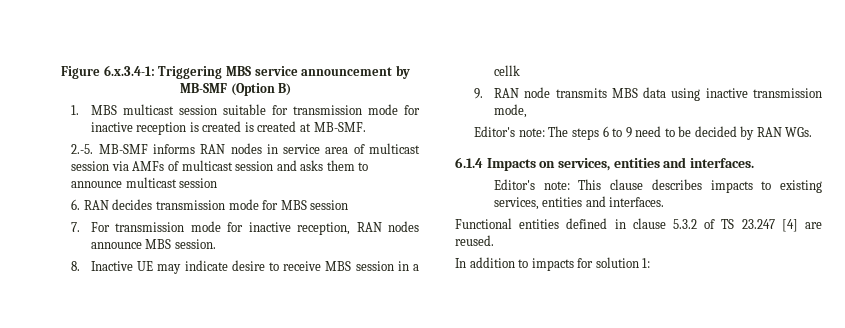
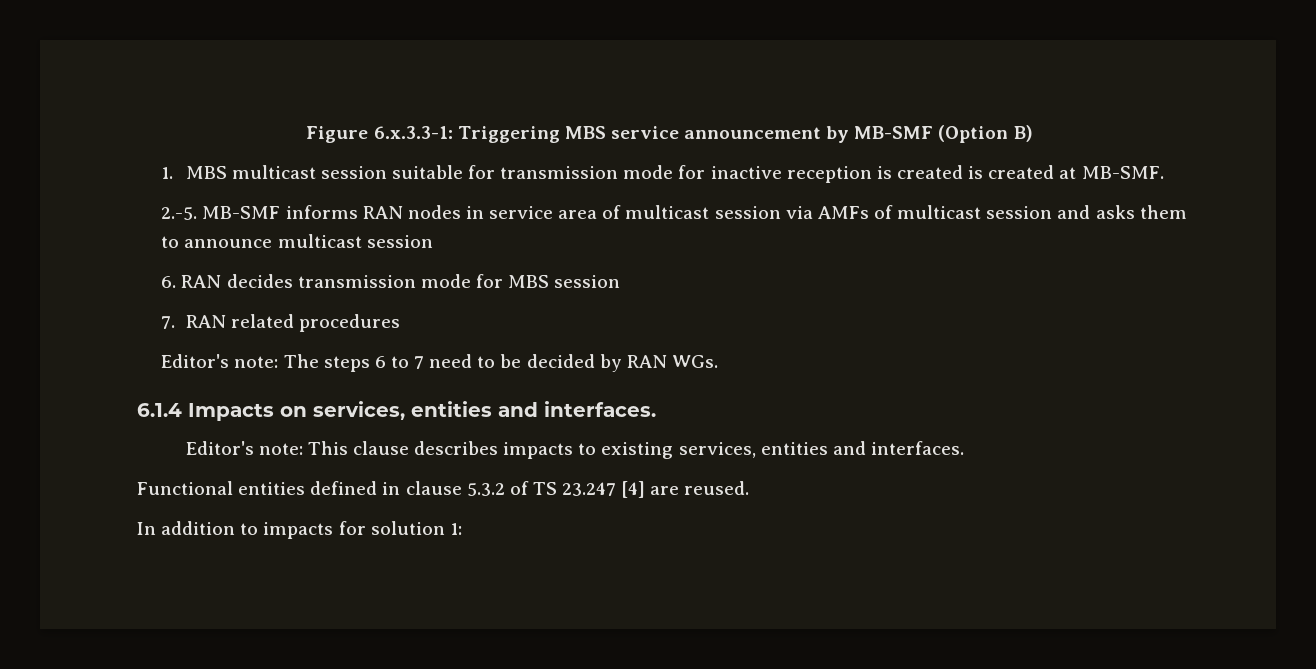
- Figure 6.x.3.4-1: Triggering MBS service announcement by MB-SMF (Option B)
+ Figure 6.x.3.3-1: Triggering MBS service announcement by MB-SMF (Option B)
- 7. For transmission mode for inactive reception, RAN nodes announce MBS session.
- 8. Inactive UE may indicate desire to receive MBS session in a cellk
- 9. RAN node transmits MBS data using inactive transmission mode,
+ 7. RAN related procedures
- Editor's note: The steps 6 to 9 need to be decided by RAN WGs.
+ Editor's note: The steps 6 to 7 need to be decided by RAN WGs.

